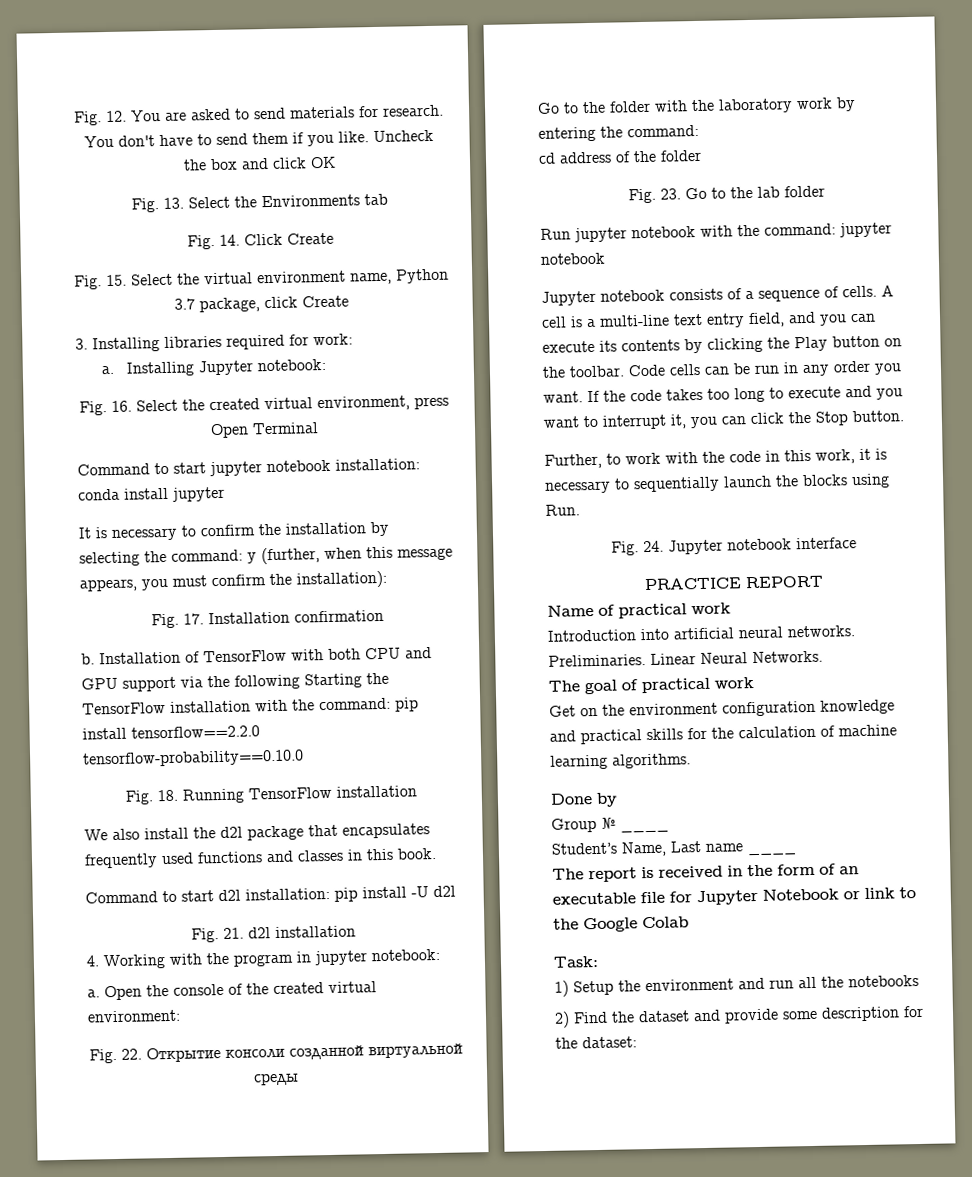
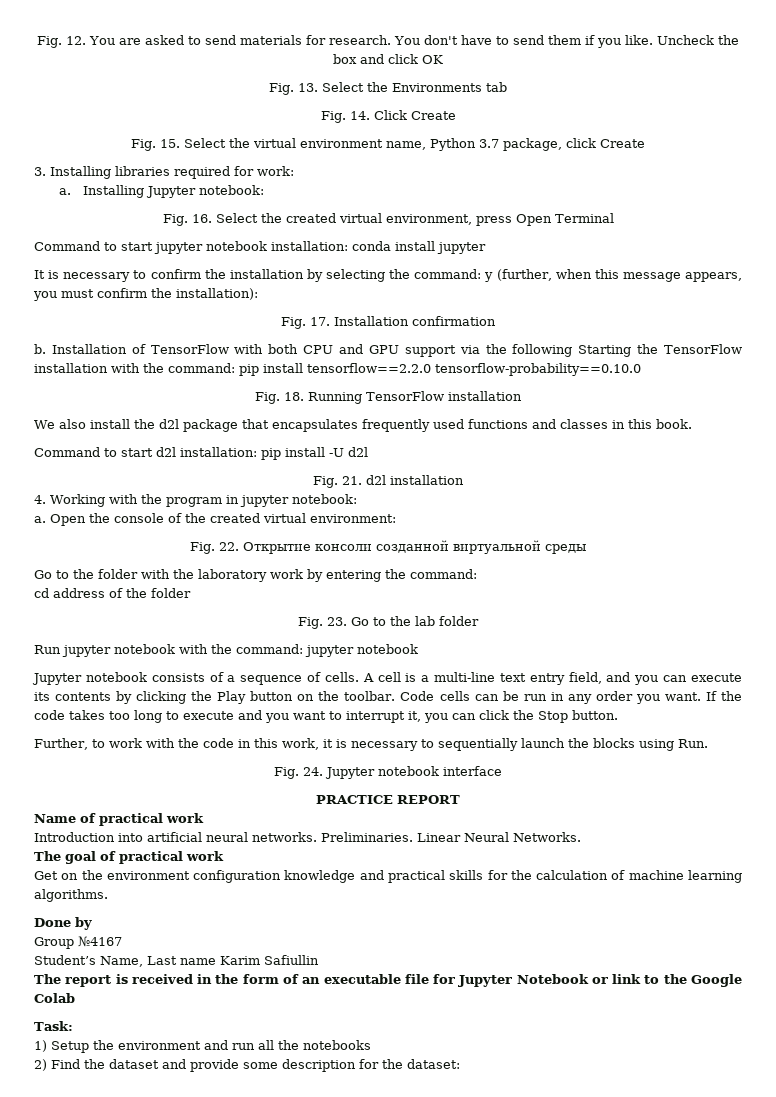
- Group № ____
+ Group №4167
- Student’s Name, Last name ____
+ Student’s Name, Last name Karim Safiullin

